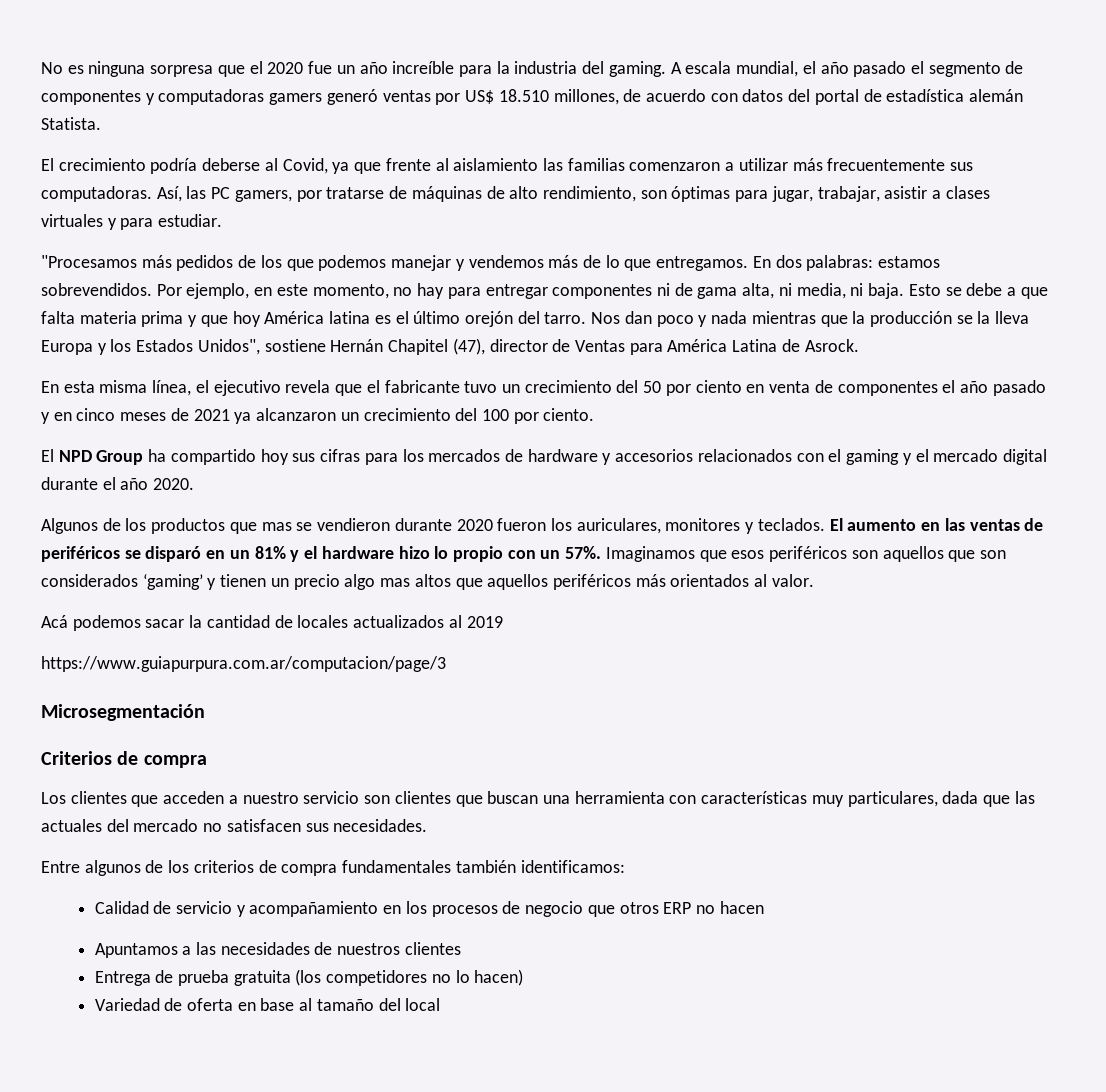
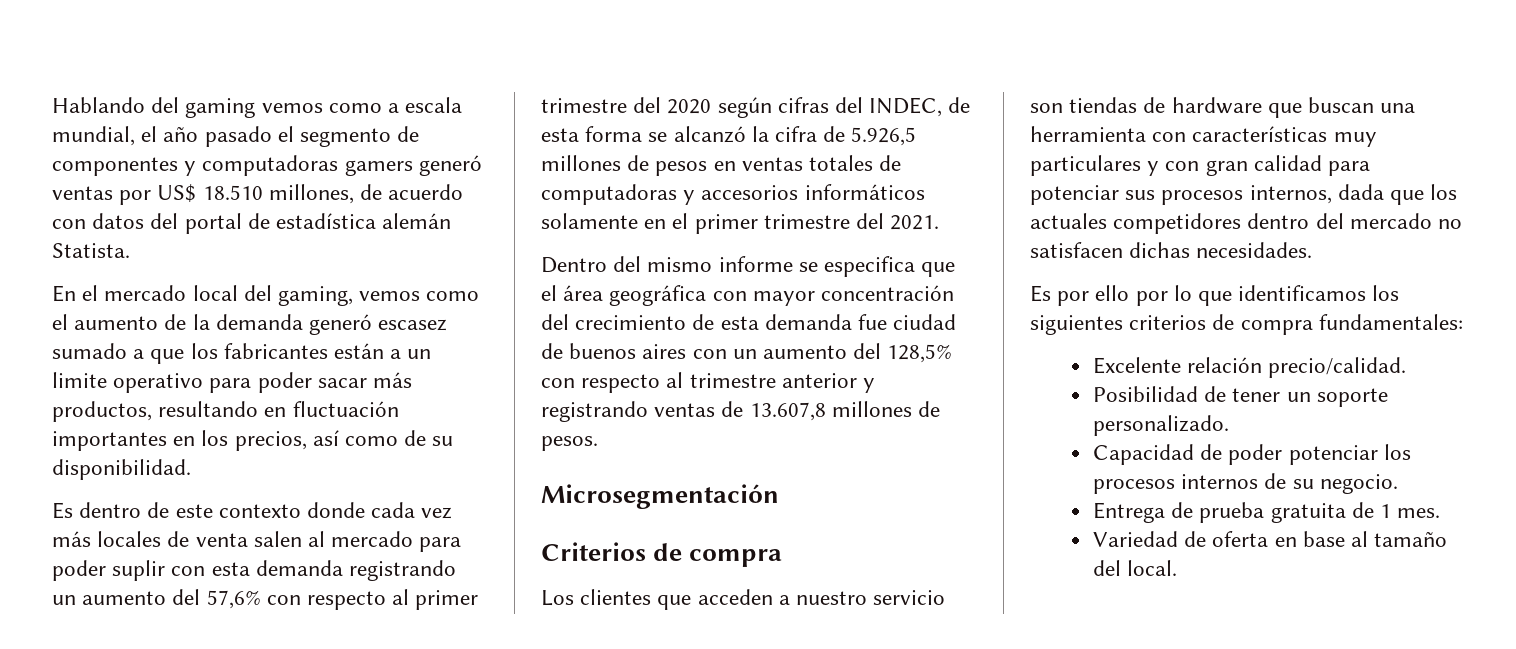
- No es ninguna sorpresa que el 2020 fue un año increíble para la industria del gaming. A escala mundial, el año pasado el segmento de componentes y computadoras gamers generó ventas por US$ 18.510 millones, de acuerdo con datos del portal de estadística alemán Statista.
+ Hablando del gaming vemos como a escala mundial, el año pasado el segmento de componentes y computadoras gamers generó ventas por US$ 18.510 millones, de acuerdo con datos del portal de estadística alemán Statista.
- El crecimiento podría deberse al Covid, ya que frente al aislamiento las familias comenzaron a utilizar más frecuentemente sus computadoras. Así, las PC gamers, por tratarse de máquinas de alto rendimiento, son óptimas para jugar, trabajar, asistir a clases virtuales y para estudiar.
- "Procesamos más pedidos de los que podemos manejar y vendemos más de lo que entregamos. En dos palabras: estamos sobrevendidos. Por ejemplo, en este momento, no hay para entregar componentes ni de gama alta, ni media, ni baja. Esto se debe a que falta materia prima y que hoy América latina es el último orejón del tarro. Nos dan poco y nada mientras que la producción se la lleva Europa y los Estados Unidos", sostiene Hernán Chapitel (47), director de Ventas para América Latina de Asrock.
- En esta misma línea, el ejecutivo revela que el fabricante tuvo un crecimiento del 50 por ciento en venta de componentes el año pasado y en cinco meses de 2021 ya alcanzaron un crecimiento del 100 por ciento.
- El NPD Group ha compartido hoy sus cifras para los mercados de hardware y accesorios relacionados con el gaming y el mercado digital durante el año 2020.
- Algunos de los productos que mas se vendieron durante 2020 fueron los auriculares, monitores y teclados. El aumento en las ventas de periféricos se disparó en un 81% y el hardware hizo lo propio con un 57%. Imaginamos que esos periféricos son aquellos que son considerados ‘gaming’ y tienen un precio algo mas altos que aquellos periféricos más orientados al valor.
- Acá podemos sacar la cantidad de locales actualizados al 2019
- https://www.guiapurpura.com.ar/computacion/page/3
+ En el mercado local del gaming, vemos como el aumento de la demanda generó escasez sumado a que los fabricantes están a un limite operativo para poder sacar más productos, resultando en fluctuación importantes en los precios, así como de su disponibilidad.
+ Es dentro de este contexto donde cada vez más locales de venta salen al mercado para poder suplir con esta demanda registrando un aumento del 57,6% con respecto al primer trimestre del 2020 según cifras del INDEC, de esta forma se alcanzó la cifra de 5.926,5 millones de pesos en ventas totales de computadoras y accesorios informáticos solamente en el primer trimestre del 2021.
+ Dentro del mismo informe se especifica que el área geográfica con mayor concentración del crecimiento de esta demanda fue ciudad de buenos aires con un aumento del 128,5% con respecto al trimestre anterior y registrando ventas de 13.607,8 millones de pesos.
- Los clientes que acceden a nuestro servicio son clientes que buscan una herramienta con características muy particulares, dada que las actuales del mercado no satisfacen sus necesidades.
+ Los clientes que acceden a nuestro servicio son tiendas de hardware que buscan una herramienta con características muy particulares y con gran calidad para potenciar sus procesos internos, dada que los actuales competidores dentro del mercado no satisfacen dichas necesidades.
- Entre algunos de los criterios de compra fundamentales también identificamos:
- Calidad de servicio y acompañamiento en los procesos de negocio que otros ERP no hacen
- Apuntamos a las necesidades de nuestros clientes
+ Es por ello por lo que identificamos los siguientes criterios de compra fundamentales:
+ Excelente relación precio/calidad.
+ Posibilidad de tener un soporte personalizado.
+ Capacidad de poder potenciar los procesos internos de su negocio.
- Entrega de prueba gratuita (los competidores no lo hacen)
+ Entrega de prueba gratuita de 1 mes.
- Variedad de oferta en base al tamaño del local
+ Variedad de oferta en base al tamaño del local.

